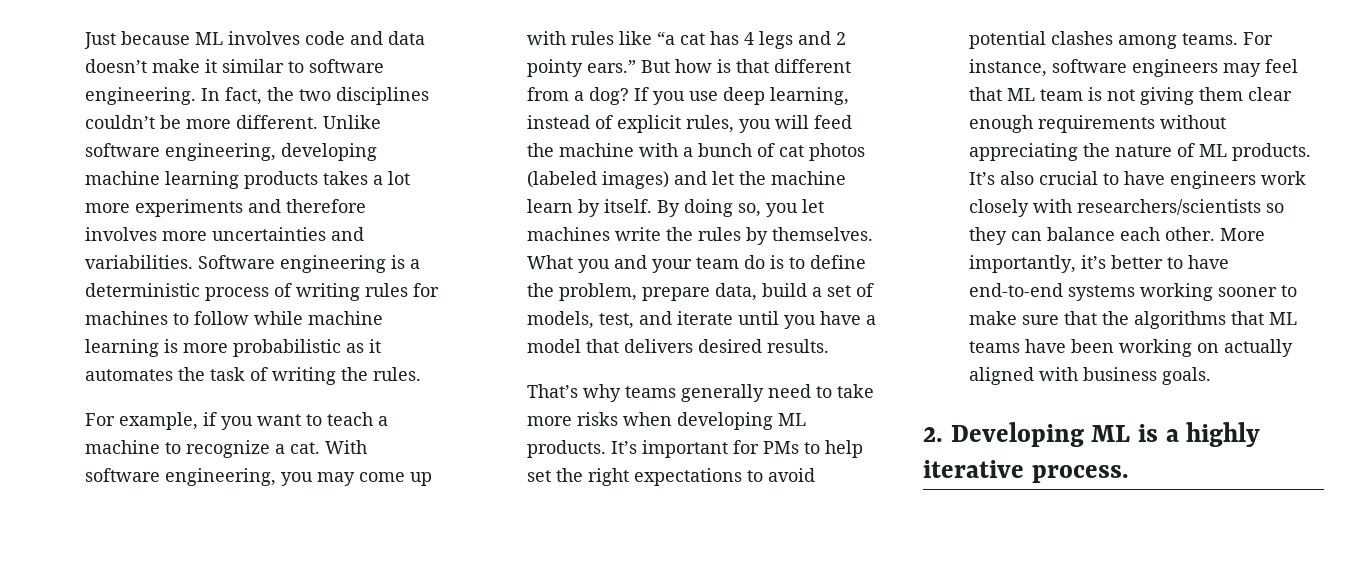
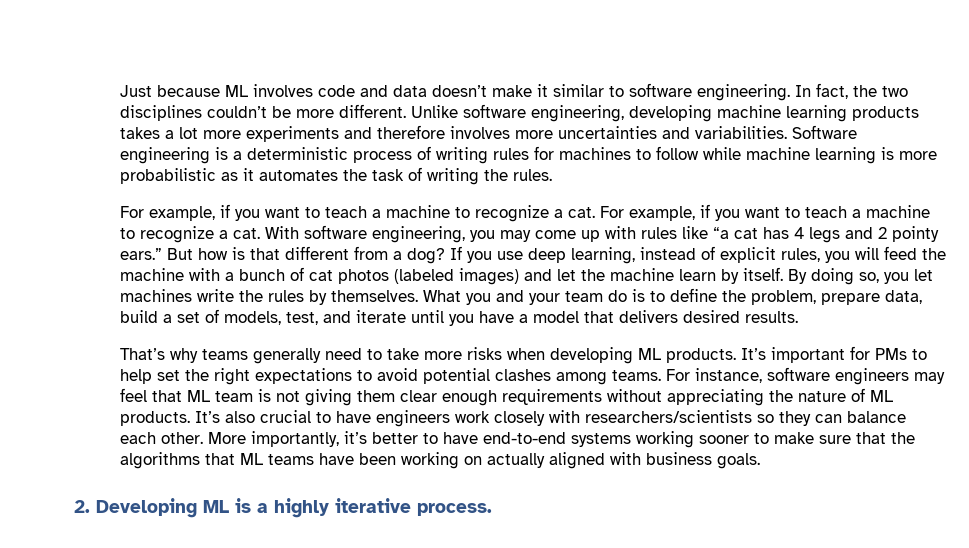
- For example, if you want to teach a machine to recognize a cat.
+ For example, if you want to teach a machine to recognize a cat. For example, if you want to teach a machine to recognize a cat.

